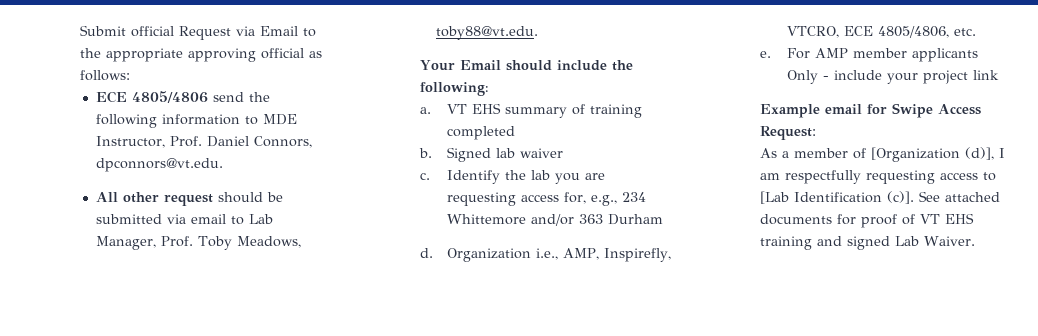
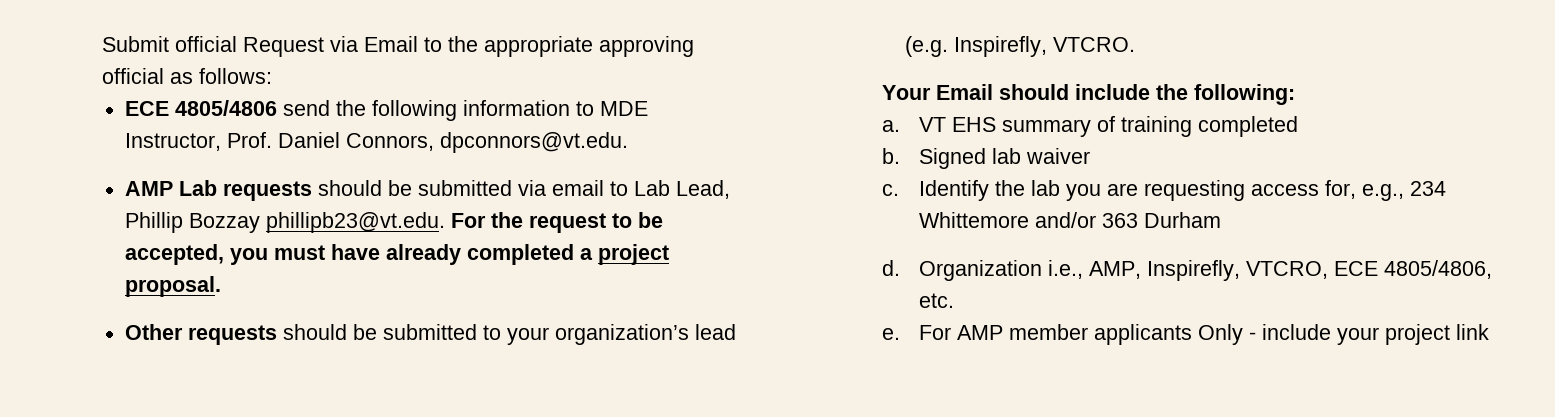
- All other request should be submitted via email to Lab Manager, Prof. Toby Meadows, toby88@vt.edu.
+ AMP Lab requests should be submitted via email to Lab Lead, Phillip Bozzay phillipb23@vt.edu. For the request to be accepted, you must have already completed a project proposal.
+ Other requests should be submitted to your organization’s lead (e.g. Inspirefly, VTCRO.
- Example email for Swipe Access Request:
- As a member of [Organization (d)], I am respectfully requesting access to [Lab Identification (c)]. See attached documents for proof of VT EHS training and signed Lab Waiver.

